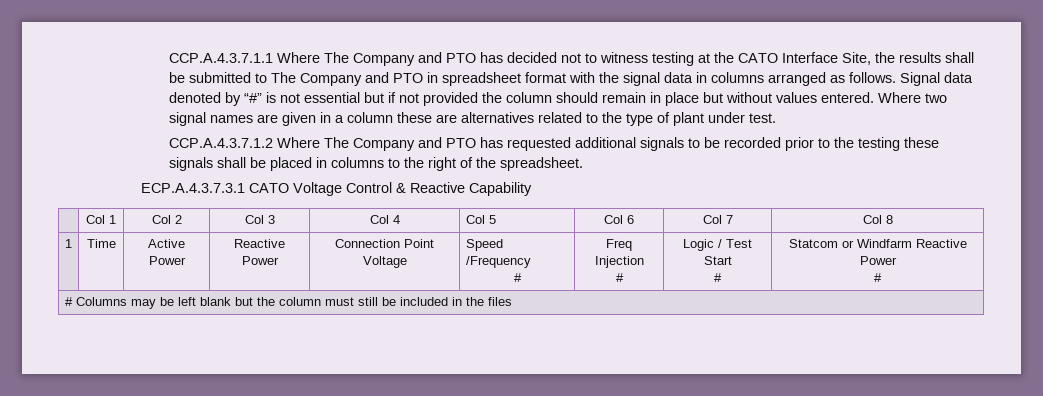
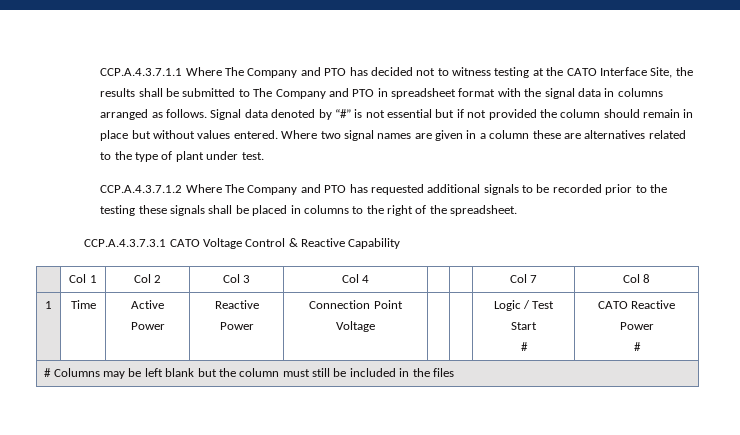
- ECP.A.4.3.7.3.1 CATO Voltage Control & Reactive Capability
+ CCP.A.4.3.7.3.1 CATO Voltage Control & Reactive Capability
- | Col 1 | Col 2 | Col 3 | Col 4 | Col 5 | Col 6 | Col 7 | Col 8
+ | Col 1 | Col 2 | Col 3 | Col 4 | | | Col 7 | Col 8
- 1 | Time | Active Power | Reactive Power | Connection Point Voltage | Speed /Frequency
- # | Freq Injection
- # | Logic / Test Start
- # | Statcom or Windfarm Reactive Power
+ 1 | Time | Active Power | Reactive Power | Connection Point Voltage | | | Logic / Test Start
+ # | CATO Reactive Power

